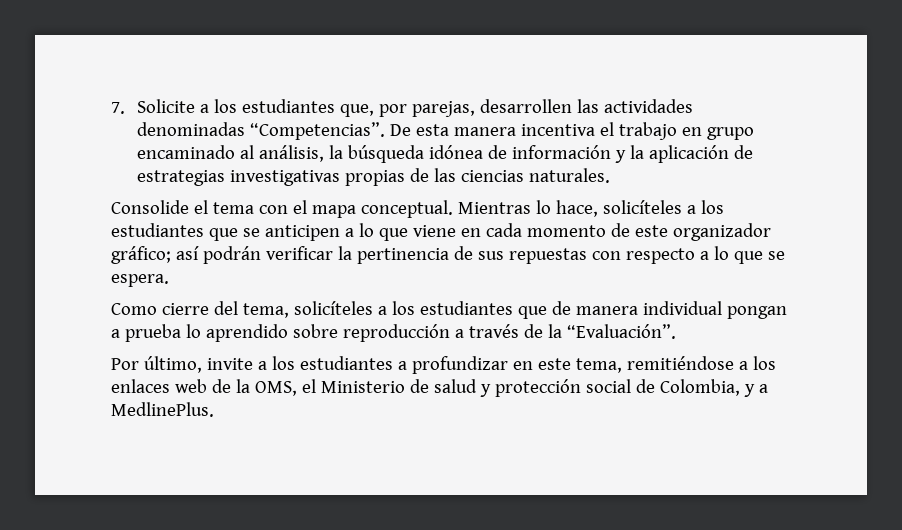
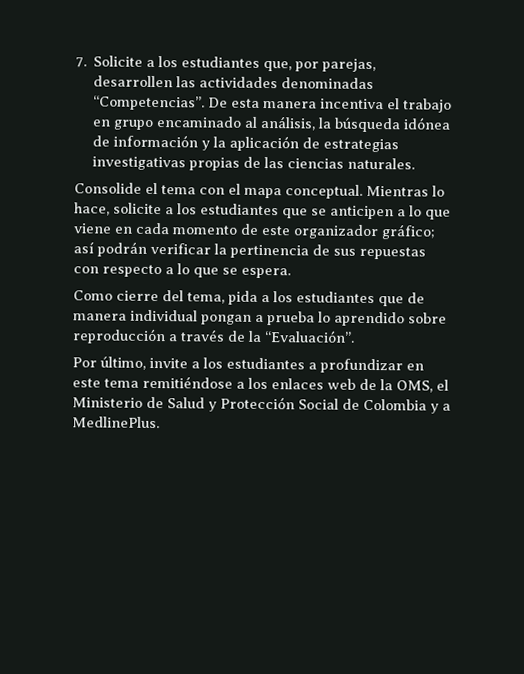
- Mientras lo hace, solicíteles a los estudiantes que se anticipen a lo que viene en cada momento de este organizador gráfico; así podrán verificar la pertinencia de sus repuestas con respecto a lo que se espera.
+ Mientras lo hace, solicite a los estudiantes que se anticipen a lo que viene en cada momento de este organizador gráfico; así podrán verificar la pertinencia de sus repuestas con respecto a lo que se espera.
- Como cierre del tema, solicíteles a los estudiantes que de manera individual pongan a prueba lo aprendido sobre reproducción a través de la “Evaluación”.
+ Como cierre del tema, pida a los estudiantes que de manera individual pongan a prueba lo aprendido sobre reproducción a través de la “Evaluación”.
- Por último, invite a los estudiantes a profundizar en este tema, remitiéndose a los enlaces web de la OMS, el Ministerio de salud y protección social de Colombia, y a MedlinePlus.
+ Por último, invite a los estudiantes a profundizar en este tema remitiéndose a los enlaces web de la OMS, el Ministerio de Salud y Protección Social de Colombia y a MedlinePlus.

